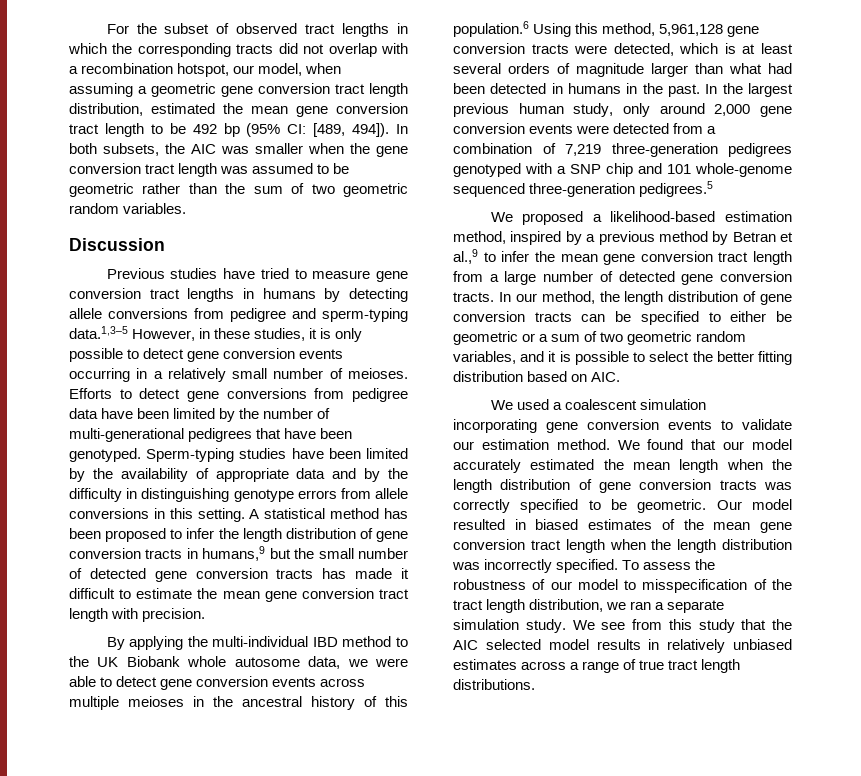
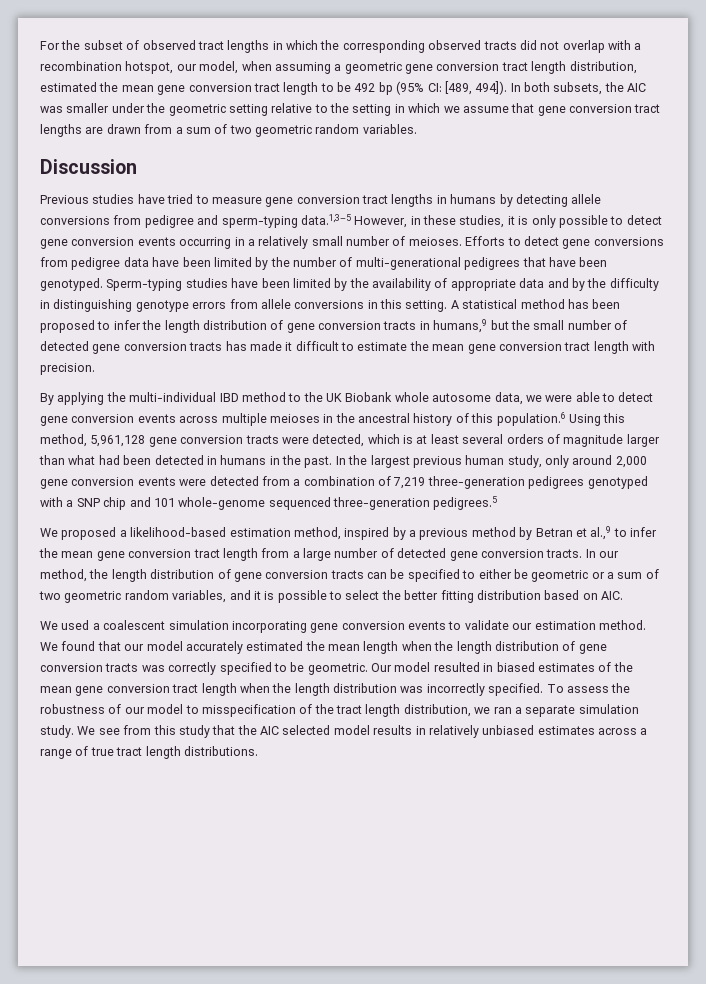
- For the subset of observed tract lengths in which the corresponding tracts did not overlap with a recombination hotspot, our model, when assuming a geometric gene conversion tract length distribution, estimated the mean gene conversion tract length to be 492 bp (95% CI: [489, 494]).
+ For the subset of observed tract lengths in which the corresponding observed tracts did not overlap with a recombination hotspot, our model, when assuming a geometric gene conversion tract length distribution, estimated the mean gene conversion tract length to be 492 bp (95% CI: [489, 494]).
- In both subsets, the AIC was smaller when the gene conversion tract length was assumed to be geometric rather than the sum of two geometric random variables.
+ In both subsets, the AIC was smaller under the geometric setting relative to the setting in which we assume that gene conversion tract lengths are drawn from a sum of two geometric random variables.

